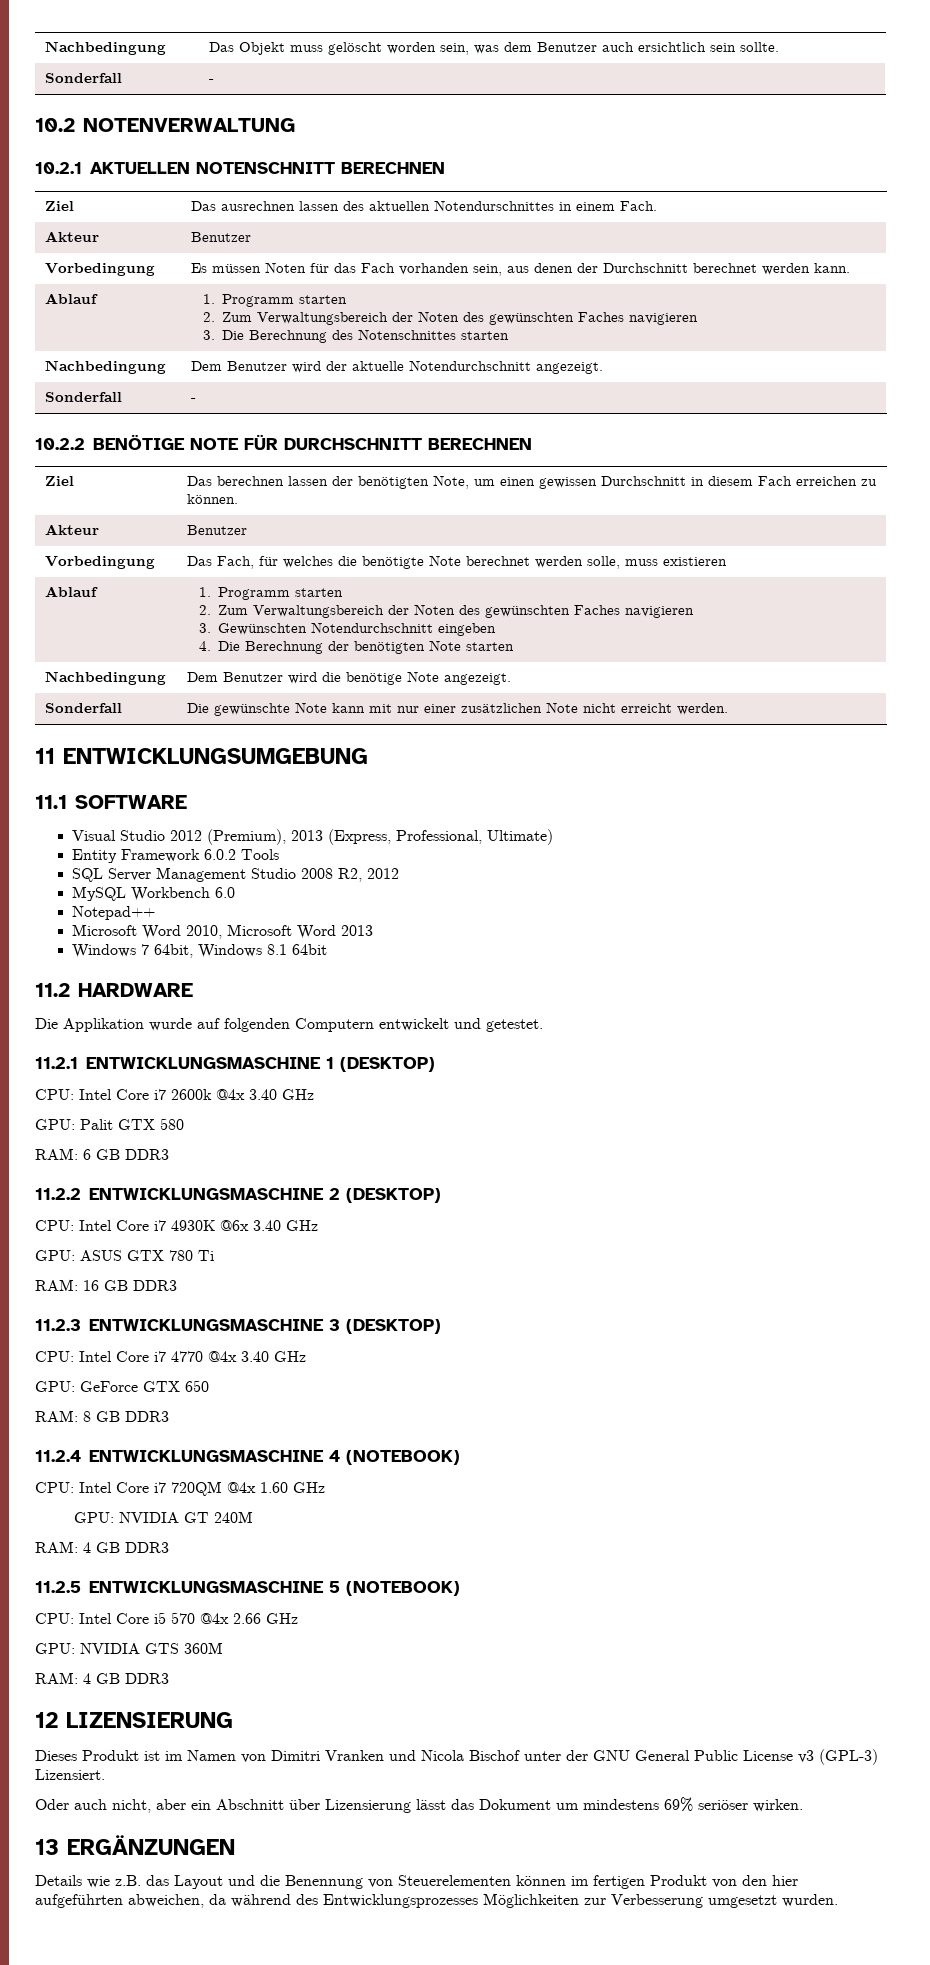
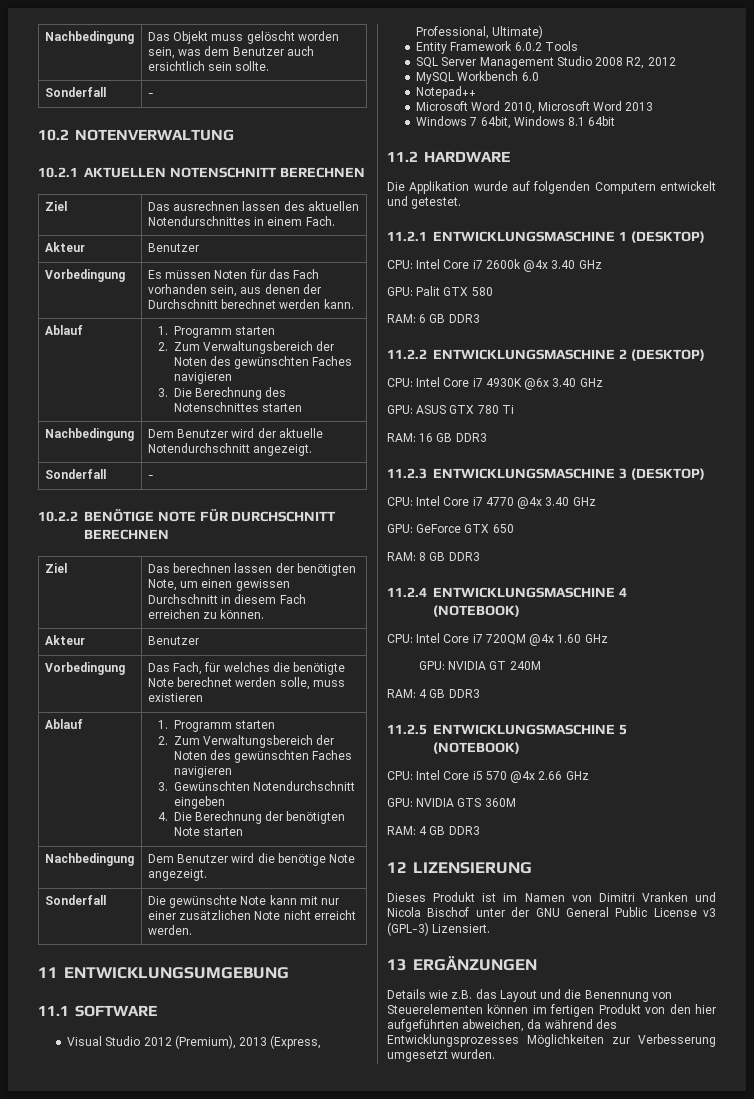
- Oder auch nicht, aber ein Abschnitt über Lizensierung lässt das Dokument um mindestens 69% seriöser wirken.

